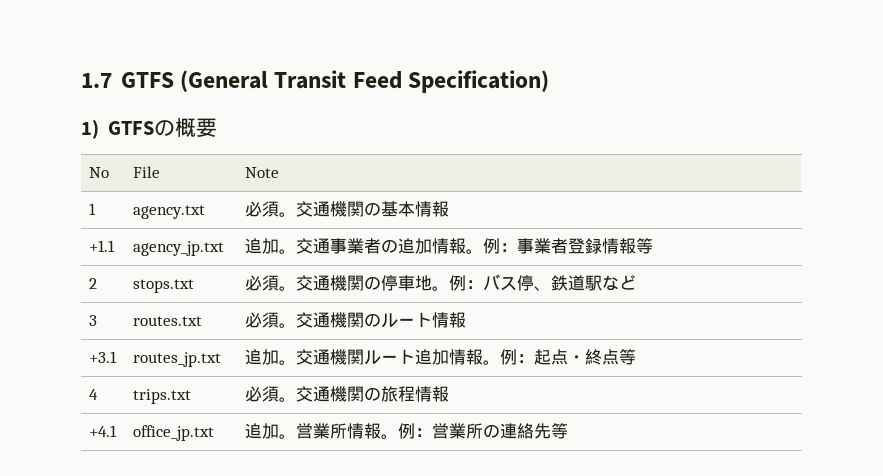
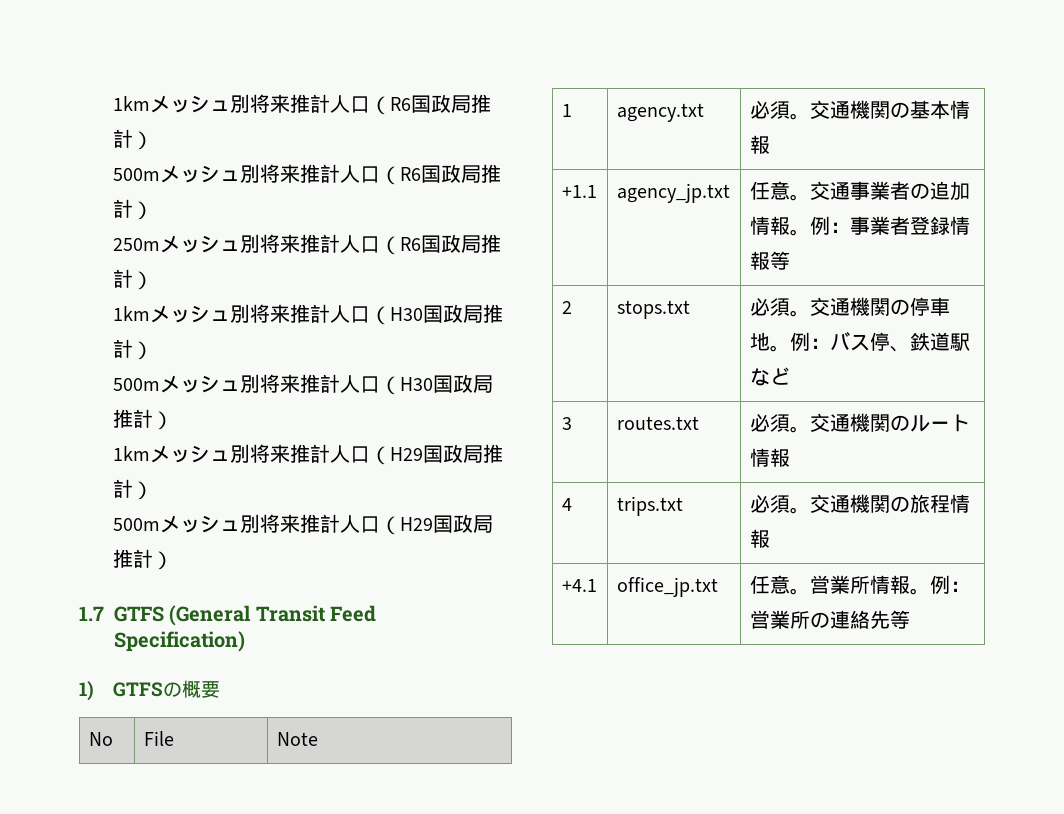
+ 1kmメッシュ別将来推計人口（R6国政局推計）
+ 500mメッシュ別将来推計人口（R6国政局推計）
+ 250mメッシュ別将来推計人口（R6国政局推計）
+ 1kmメッシュ別将来推計人口（H30国政局推計）
+ 500mメッシュ別将来推計人口（H30国政局推計）
+ 1kmメッシュ別将来推計人口（H29国政局推計）
+ 500mメッシュ別将来推計人口（H29国政局推計）
- +1.1 | agency_jp.txt | 追加。交通事業者の追加情報。例：事業者登録情報等
+ +1.1 | agency_jp.txt | 任意。交通事業者の追加情報。例：事業者登録情報等
- +3.1 | routes_jp.txt | 追加。交通機関ルート追加情報。例：起点・終点等
- +4.1 | office_jp.txt | 追加。営業所情報。例：営業所の連絡先等
+ +4.1 | office_jp.txt | 任意。営業所情報。例：営業所の連絡先等

